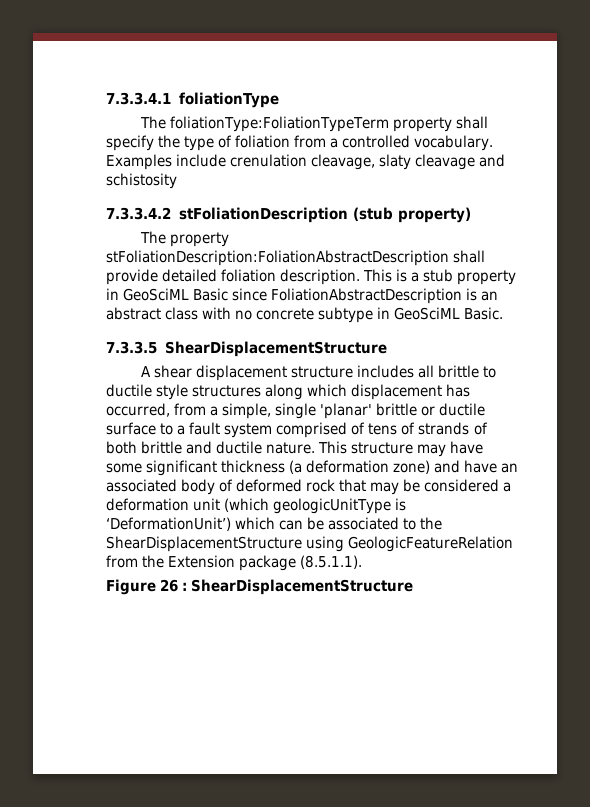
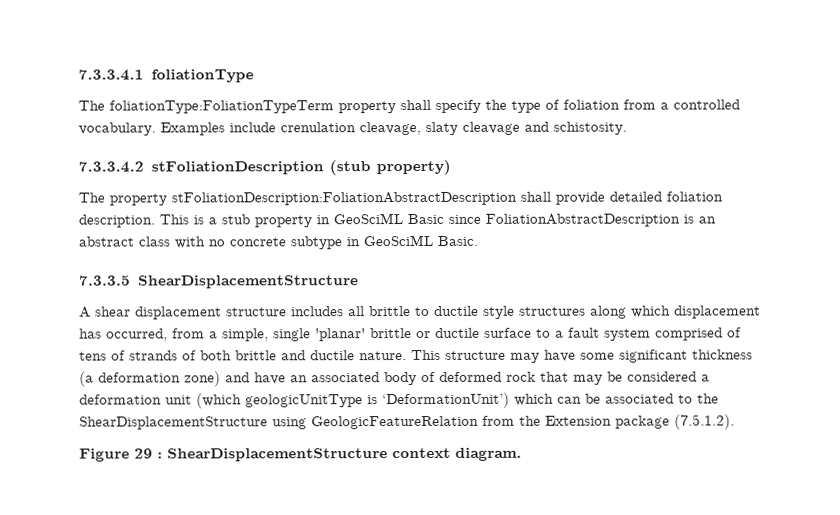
- Examples include crenulation cleavage, slaty cleavage and schistosity
+ Examples include crenulation cleavage, slaty cleavage and schistosity.
- This structure may have some significant thickness (a deformation zone) and have an associated body of deformed rock that may be considered a deformation unit (which geologicUnitType is ‘DeformationUnit’) which can be associated to the ShearDisplacementStructure using GeologicFeatureRelation from the Extension package (8.5.1.1).
+ This structure may have some significant thickness (a deformation zone) and have an associated body of deformed rock that may be considered a deformation unit (which geologicUnitType is ‘DeformationUnit’) which can be associated to the ShearDisplacementStructure using GeologicFeatureRelation from the Extension package (7.5.1.2).
- Figure 26 : ShearDisplacementStructure
+ Figure 29 : ShearDisplacementStructure context diagram.

